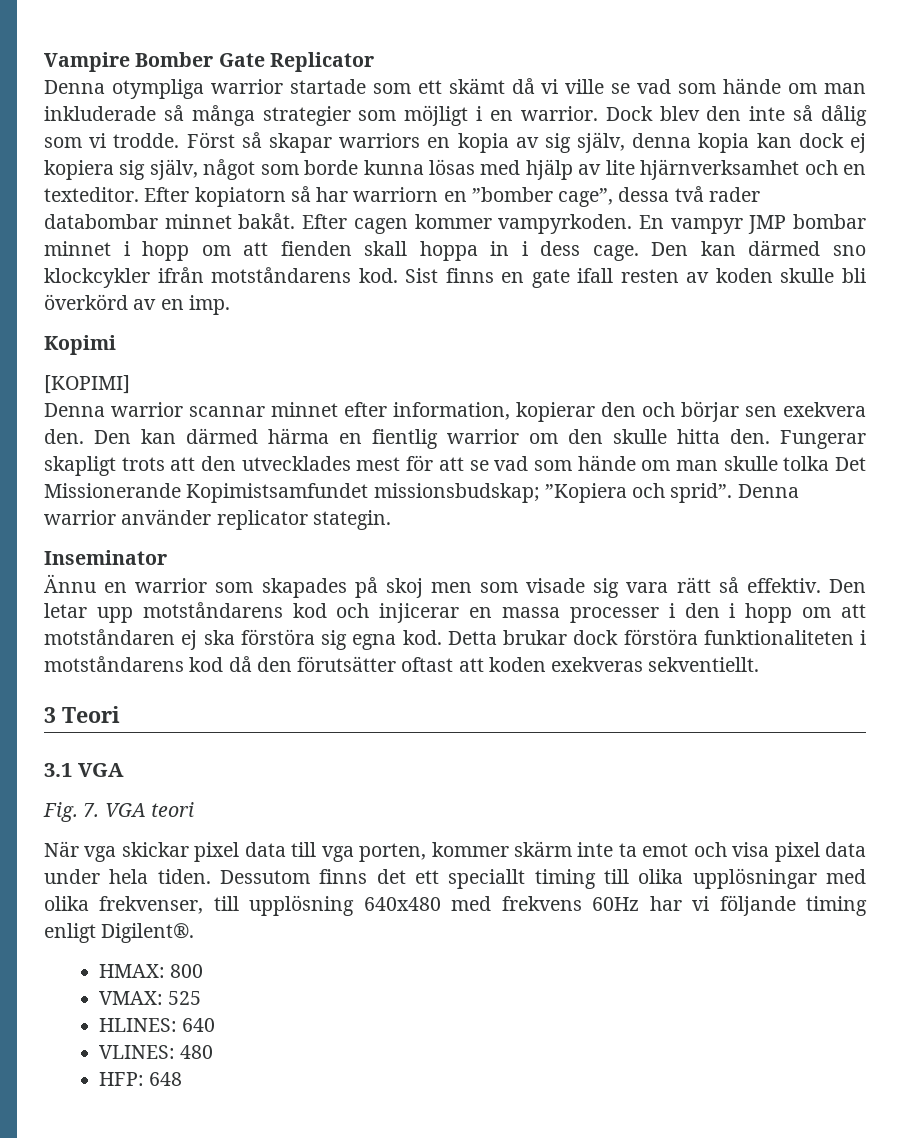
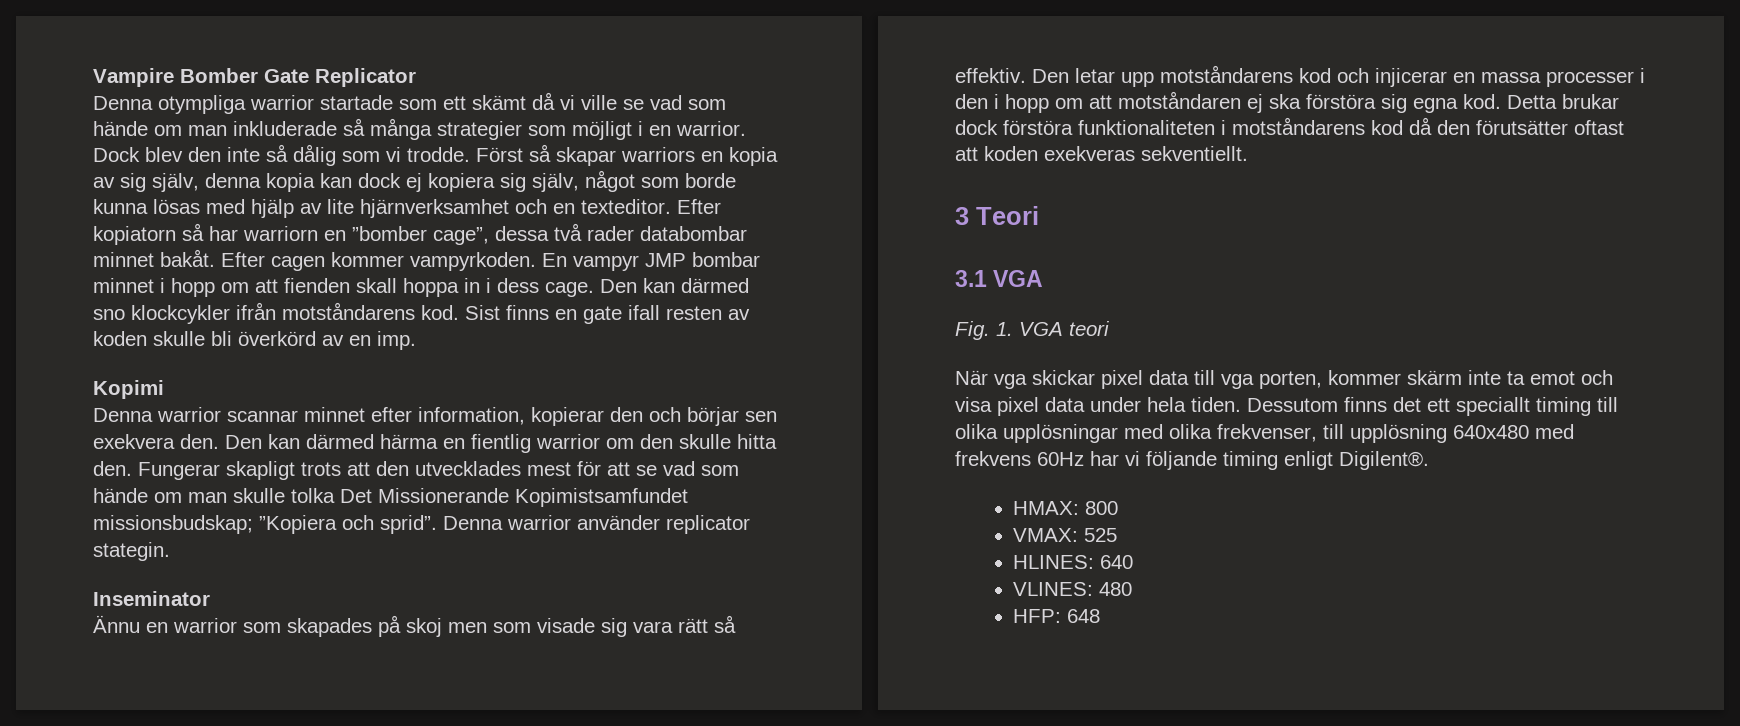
- [KOPIMI]
- Fig. 7. VGA teori
+ Fig. 1. VGA teori

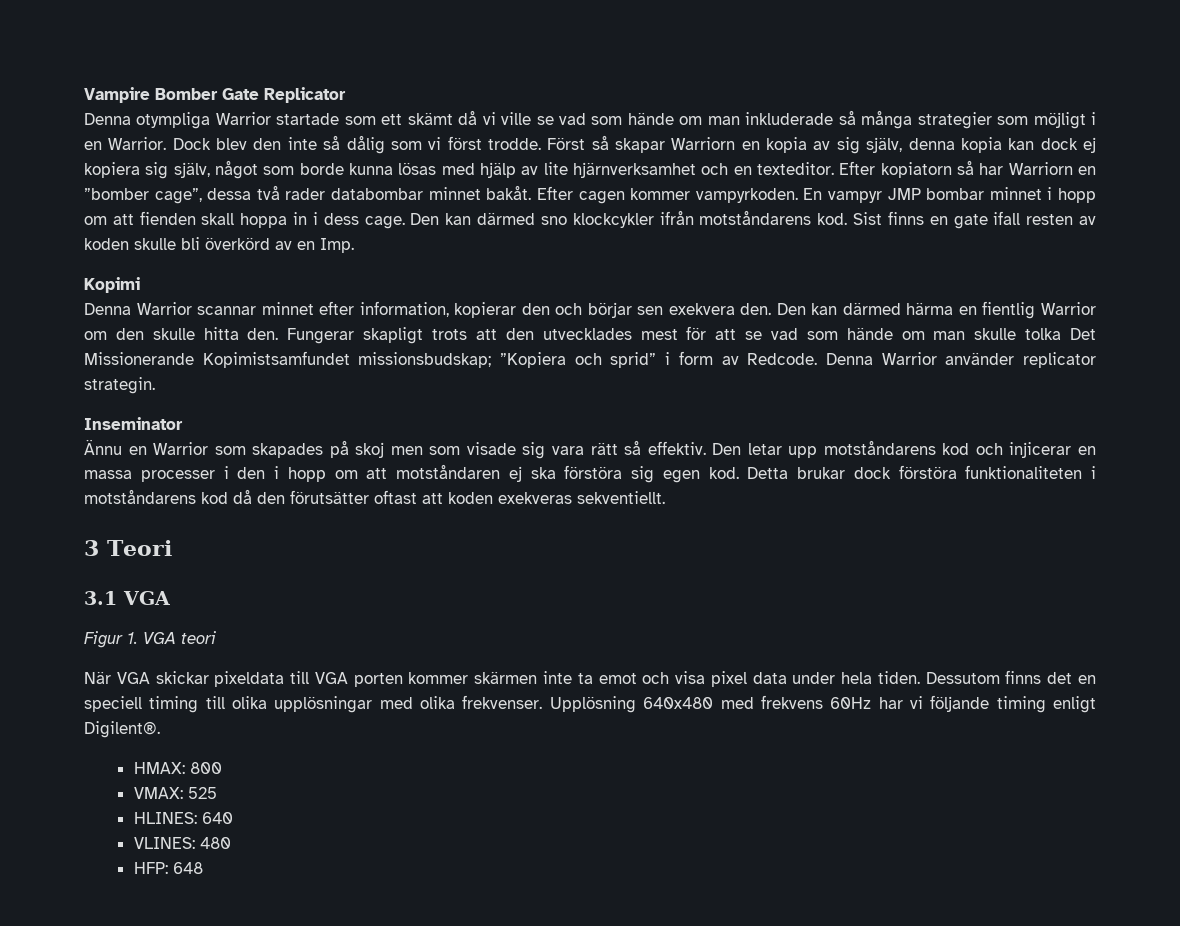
- Denna otympliga warrior startade som ett skämt då vi ville se vad som hände om man inkluderade så många strategier som möjligt i en warrior.
+ Denna otympliga Warrior startade som ett skämt då vi ville se vad som hände om man inkluderade så många strategier som möjligt i en Warrior.
- Dock blev den inte så dålig som vi trodde.
+ Dock blev den inte så dålig som vi först trodde.
- Först så skapar warriors en kopia av sig själv, denna kopia kan dock ej kopiera sig själv, något som borde kunna lösas med hjälp av lite hjärnverksamhet och en texteditor.
+ Först så skapar Warriorn en kopia av sig själv, denna kopia kan dock ej kopiera sig själv, något som borde kunna lösas med hjälp av lite hjärnverksamhet och en texteditor.
- Efter kopiatorn så har warriorn en ”bomber cage”, dessa två rader databombar minnet bakåt.
+ Efter kopiatorn så har Warriorn en ”bomber cage”, dessa två rader databombar minnet bakåt.
- Sist finns en gate ifall resten av koden skulle bli överkörd av en imp.
+ Sist finns en gate ifall resten av koden skulle bli överkörd av en Imp.
- Denna warrior scannar minnet efter information, kopierar den och börjar sen exekvera den.
+ Denna Warrior scannar minnet efter information, kopierar den och börjar sen exekvera den.
- Den kan därmed härma en fientlig warrior om den skulle hitta den.
+ Den kan därmed härma en fientlig Warrior om den skulle hitta den.
- Fungerar skapligt trots att den utvecklades mest för att se vad som hände om man skulle tolka Det Missionerande Kopimistsamfundet missionsbudskap; ”Kopiera och sprid”. Denna warrior använder replicator stategin.
+ Fungerar skapligt trots att den utvecklades mest för att se vad som hände om man skulle tolka Det Missionerande Kopimistsamfundet missionsbudskap; ”Kopiera och sprid” i form av Redcode. Denna Warrior använder replicator strategin.
- Ännu en warrior som skapades på skoj men som visade sig vara rätt så effektiv.
+ Ännu en Warrior som skapades på skoj men som visade sig vara rätt så effektiv.
- Den letar upp motståndarens kod och injicerar en massa processer i den i hopp om att motståndaren ej ska förstöra sig egna kod.
+ Den letar upp motståndarens kod och injicerar en massa processer i den i hopp om att motståndaren ej ska förstöra sig egen kod.
- Fig. 1. VGA teori
+ Figur 1. VGA teori
- När vga skickar pixel data till vga porten, kommer skärm inte ta emot och visa pixel data under hela tiden.
+ När VGA skickar pixeldata till VGA porten kommer skärmen inte ta emot och visa pixel data under hela tiden.
- Dessutom finns det ett speciallt timing till olika upplösningar med olika frekvenser, till upplösning 640x480 med frekvens 60Hz har vi följande timing enligt Digilent®.
+ Dessutom finns det en speciell timing till olika upplösningar med olika frekvenser. Upplösning 640x480 med frekvens 60Hz har vi följande timing enligt Digilent®.

